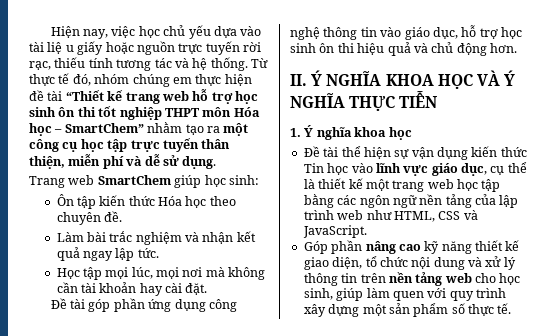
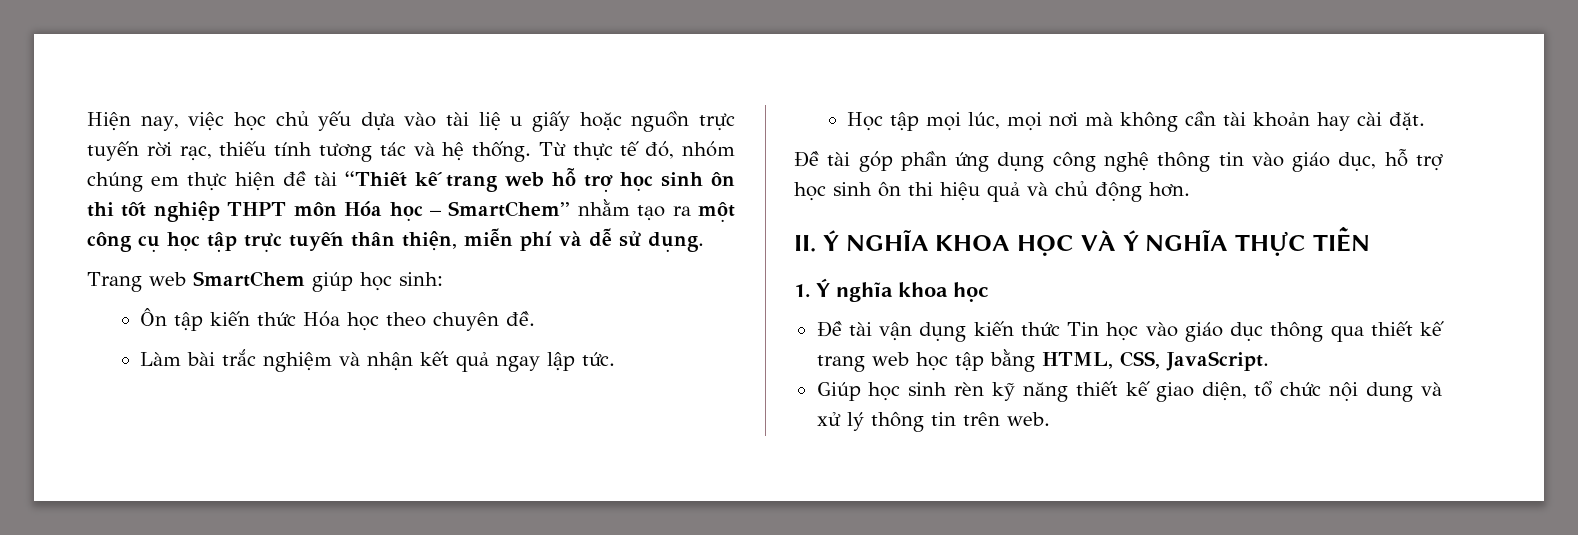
- Đề tài thể hiện sự vận dụng kiến thức Tin học vào lĩnh vực giáo dục, cụ thể là thiết kế một trang web học tập bằng các ngôn ngữ nền tảng của lập trình web như HTML, CSS và JavaScript.
- Góp phần nâng cao kỹ năng thiết kế giao diện, tổ chức nội dung và xử lý thông tin trên nền tảng web cho học sinh, giúp làm quen với quy trình xây dựng một sản phẩm số thực tế.
+ Đề tài vận dụng kiến thức Tin học vào giáo dục thông qua thiết kế trang web học tập bằng HTML, CSS, JavaScript.
+ Giúp học sinh rèn kỹ năng thiết kế giao diện, tổ chức nội dung và xử lý thông tin trên web.

